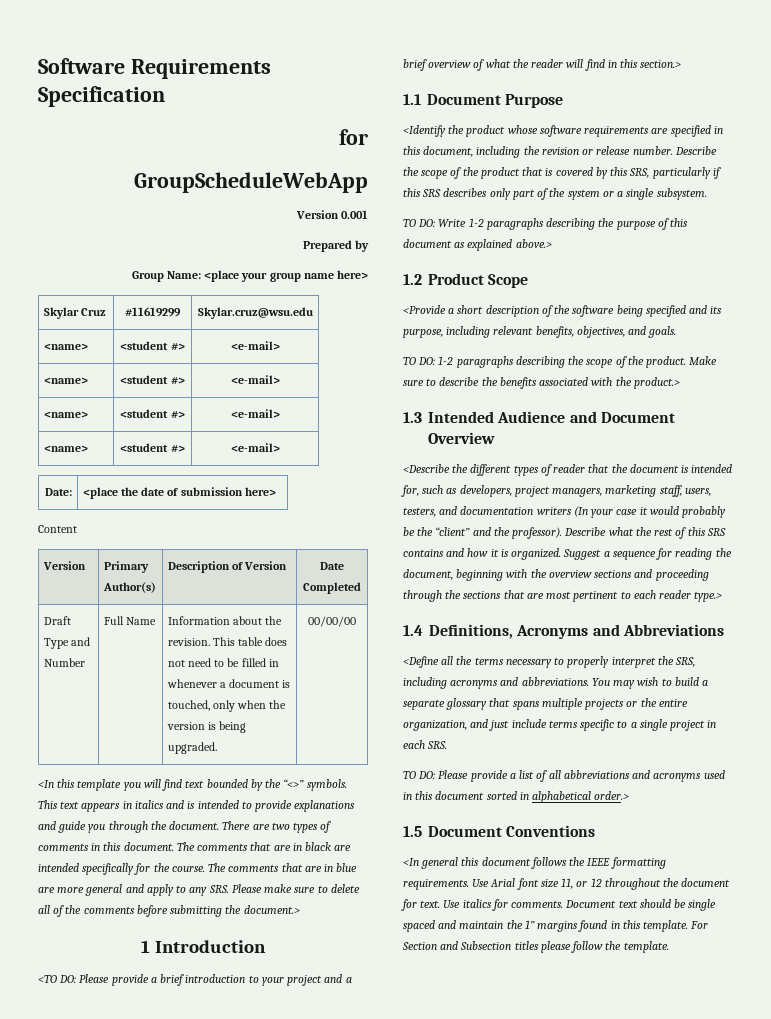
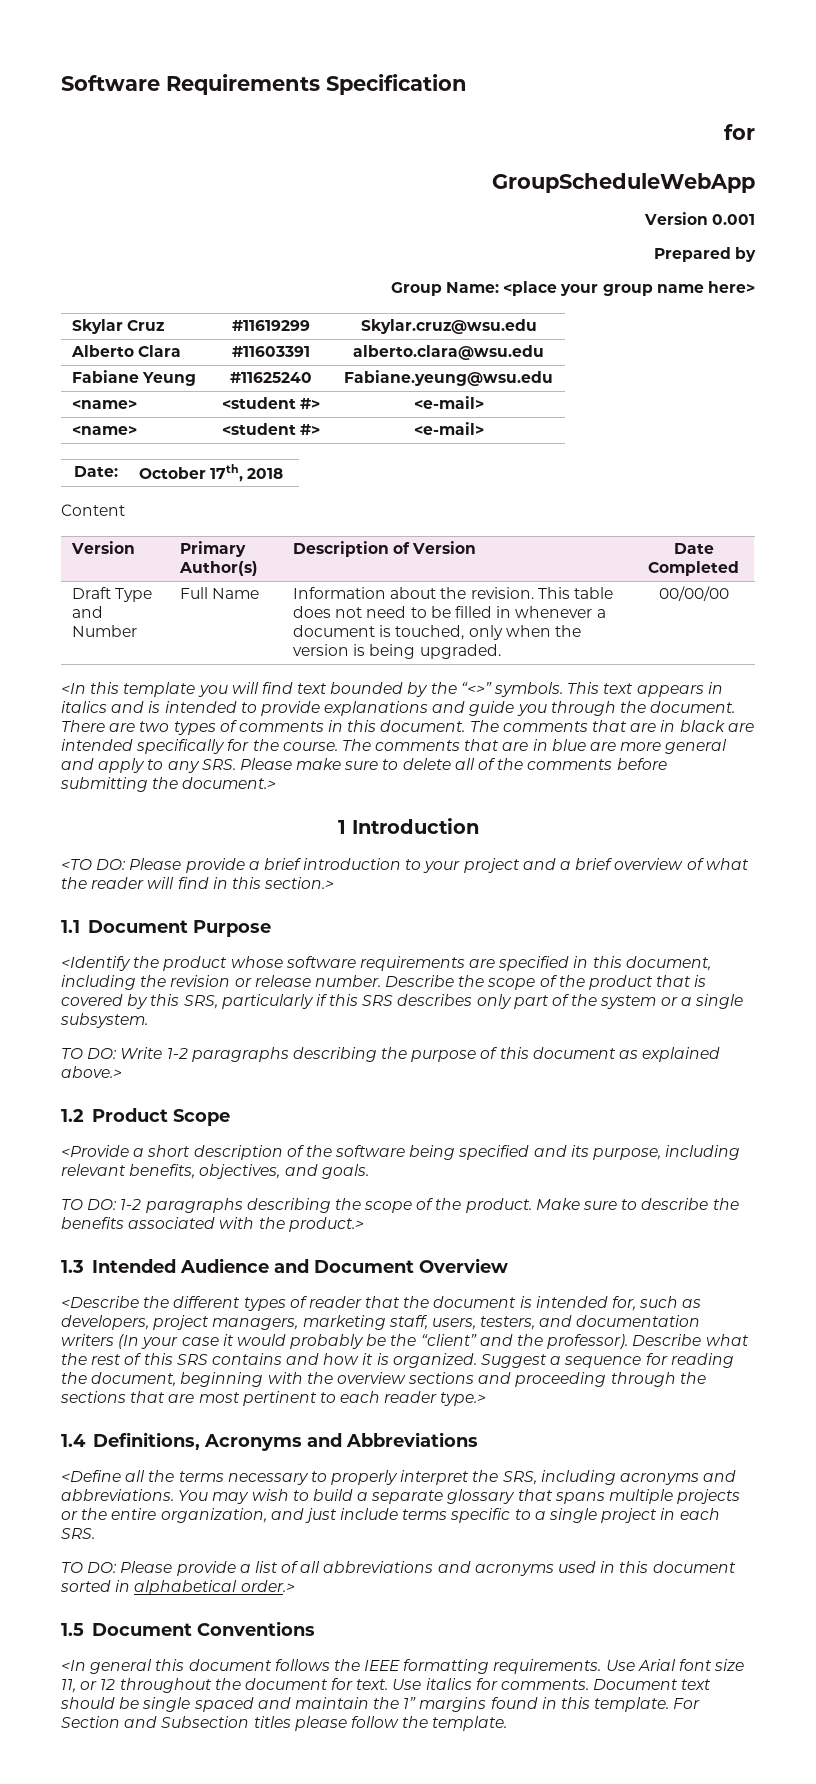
  Skylar Cruz | #11619299 | Skylar.cruz@wsu.edu
- <name> | <student #> | <e-mail>
- <name> | <student #> | <e-mail>
+ Alberto Clara | #11603391 | alberto.clara@wsu.edu
+ Fabiane Yeung | #11625240 | Fabiane.yeung@wsu.edu
- Date: | <place the date of submission here>
+ Date: | October 17th, 2018

